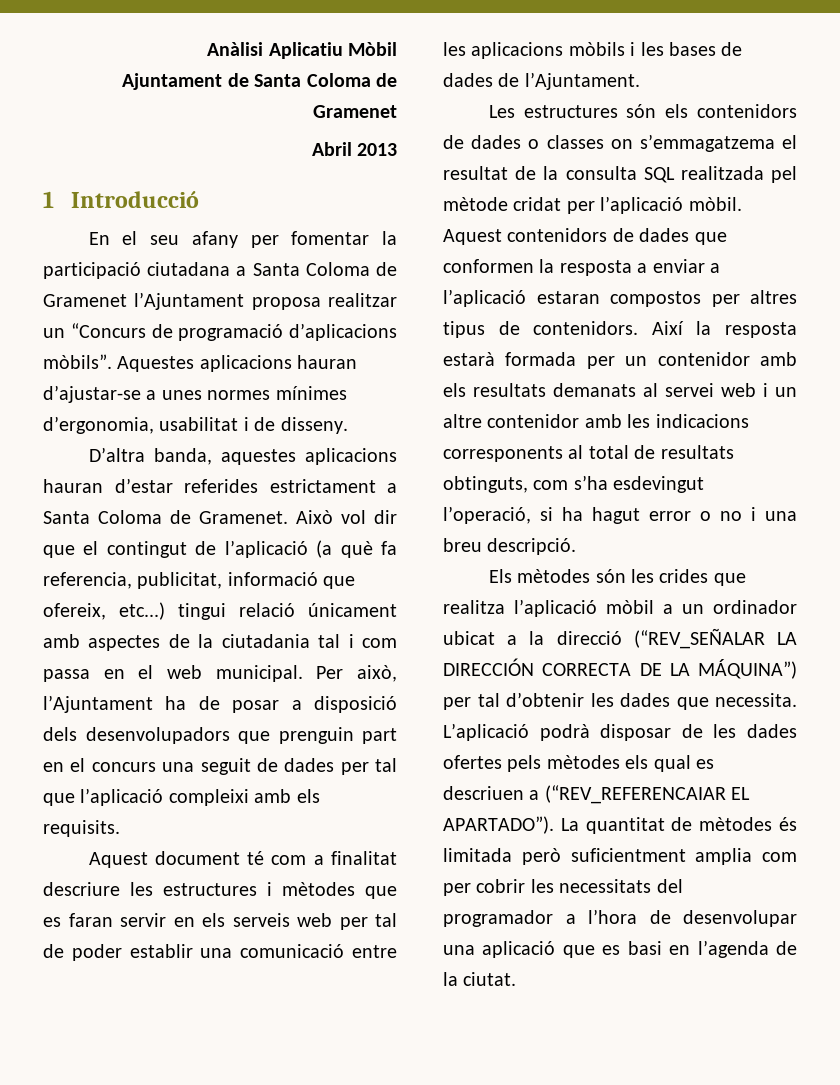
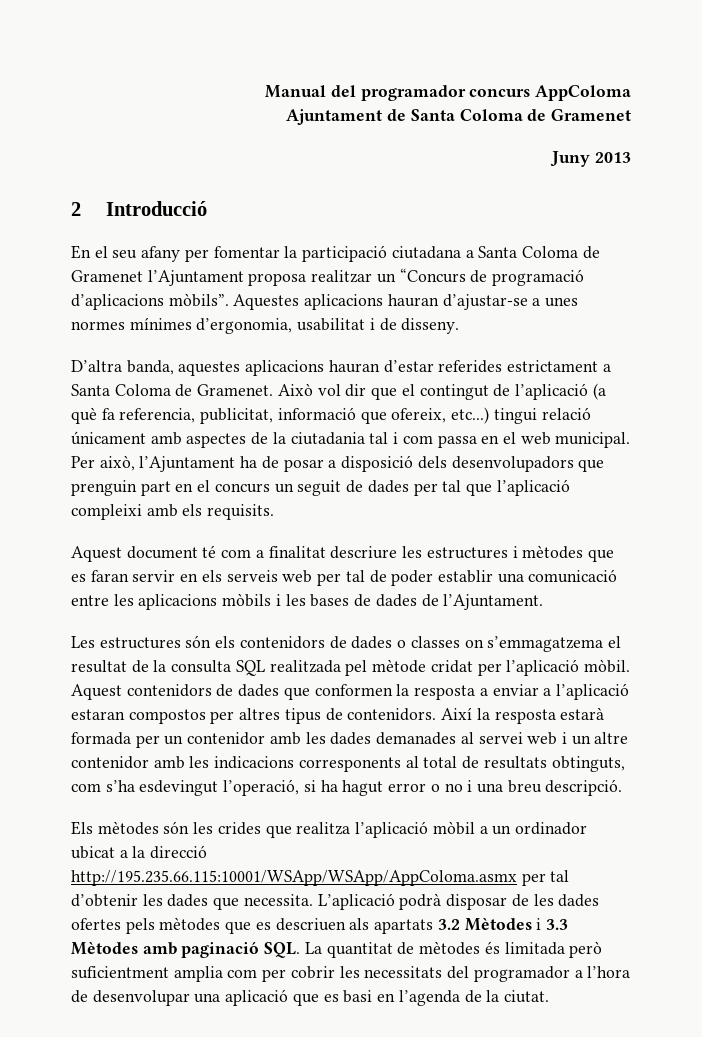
- Anàlisi Aplicatiu Mòbil
+ Manual del programador concurs AppColoma
- Abril 2013
+ Juny 2013
- 1 Introducció
+ 2 Introducció
- Per això, l’Ajuntament ha de posar a disposició dels desenvolupadors que prenguin part en el concurs una seguit de dades per tal que l’aplicació compleixi amb els requisits.
+ Per això, l’Ajuntament ha de posar a disposició dels desenvolupadors que prenguin part en el concurs un seguit de dades per tal que l’aplicació compleixi amb els requisits.
- Així la resposta estarà formada per un contenidor amb els resultats demanats al servei web i un altre contenidor amb les indicacions corresponents al total de resultats obtinguts, com s’ha esdevingut l’operació, si ha hagut error o no i una breu descripció.
+ Així la resposta estarà formada per un contenidor amb les dades demanades al servei web i un altre contenidor amb les indicacions corresponents al total de resultats obtinguts, com s’ha esdevingut l’operació, si ha hagut error o no i una breu descripció.
- Els mètodes són les crides que realitza l’aplicació mòbil a un ordinador ubicat a la direcció (“REV_SEÑALAR LA DIRECCIÓN CORRECTA DE LA MÁQUINA”) per tal d’obtenir les dades que necessita.
+ Els mètodes són les crides que realitza l’aplicació mòbil a un ordinador ubicat a la direcció http://195.235.66.115:10001/WSApp/WSApp/AppColoma.asmx per tal d’obtenir les dades que necessita.
- L’aplicació podrà disposar de les dades ofertes pels mètodes els qual es descriuen a (“REV_REFERENCAIAR EL APARTADO”). La quantitat de mètodes és limitada però suficientment amplia com per cobrir les necessitats del programador a l’hora de desenvolupar una aplicació que es basi en l’agenda de la ciutat.
+ L’aplicació podrà disposar de les dades ofertes pels mètodes que es descriuen als apartats 3.2 Mètodes i 3.3 Mètodes amb paginació SQL. La quantitat de mètodes és limitada però suficientment amplia com per cobrir les necessitats del programador a l’hora de desenvolupar una aplicació que es basi en l’agenda de la ciutat.

